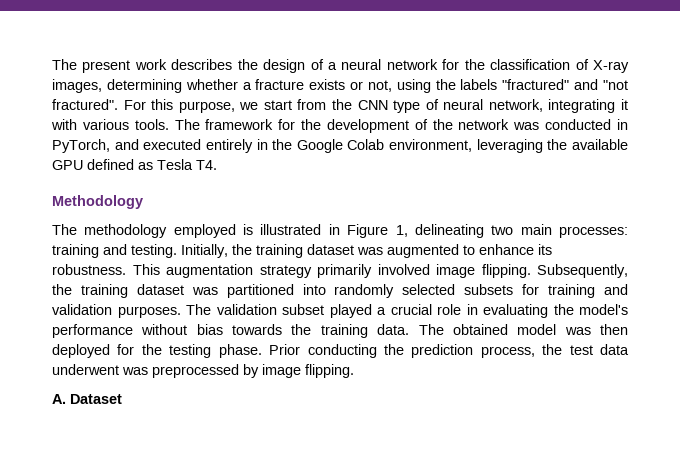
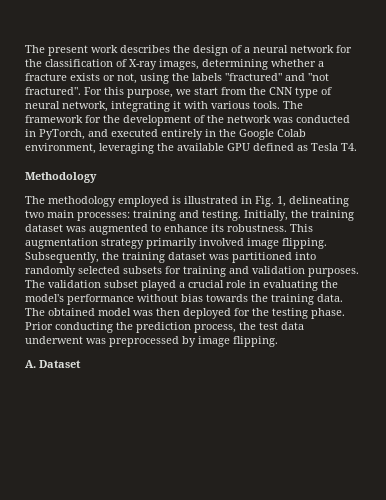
- The methodology employed is illustrated in Figure 1, delineating two main processes: training and testing.
+ The methodology employed is illustrated in Fig. 1, delineating two main processes: training and testing.

